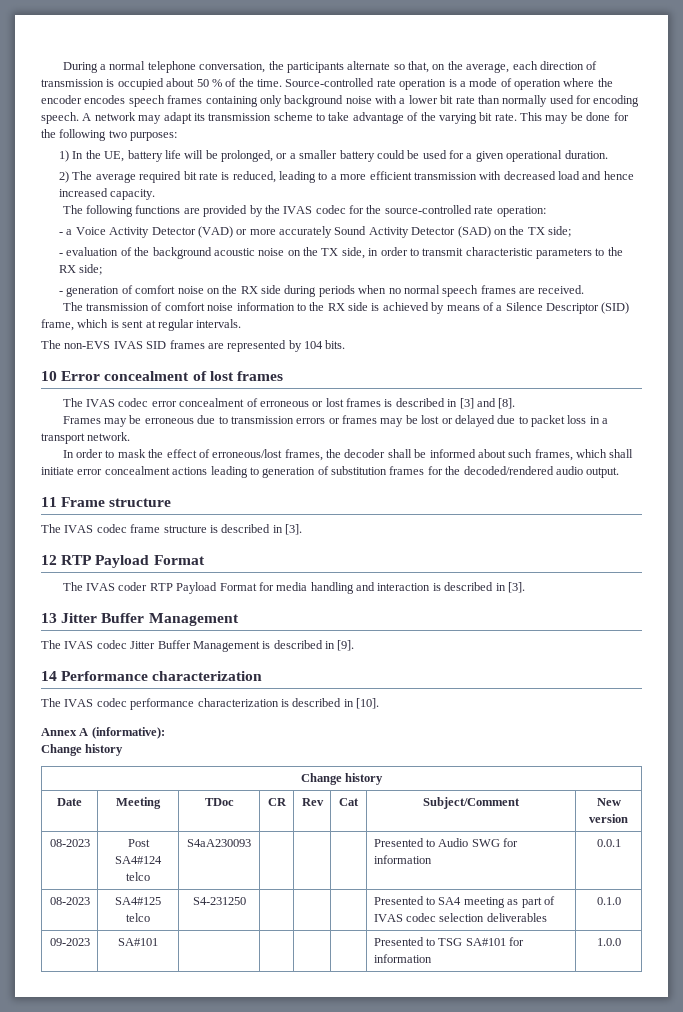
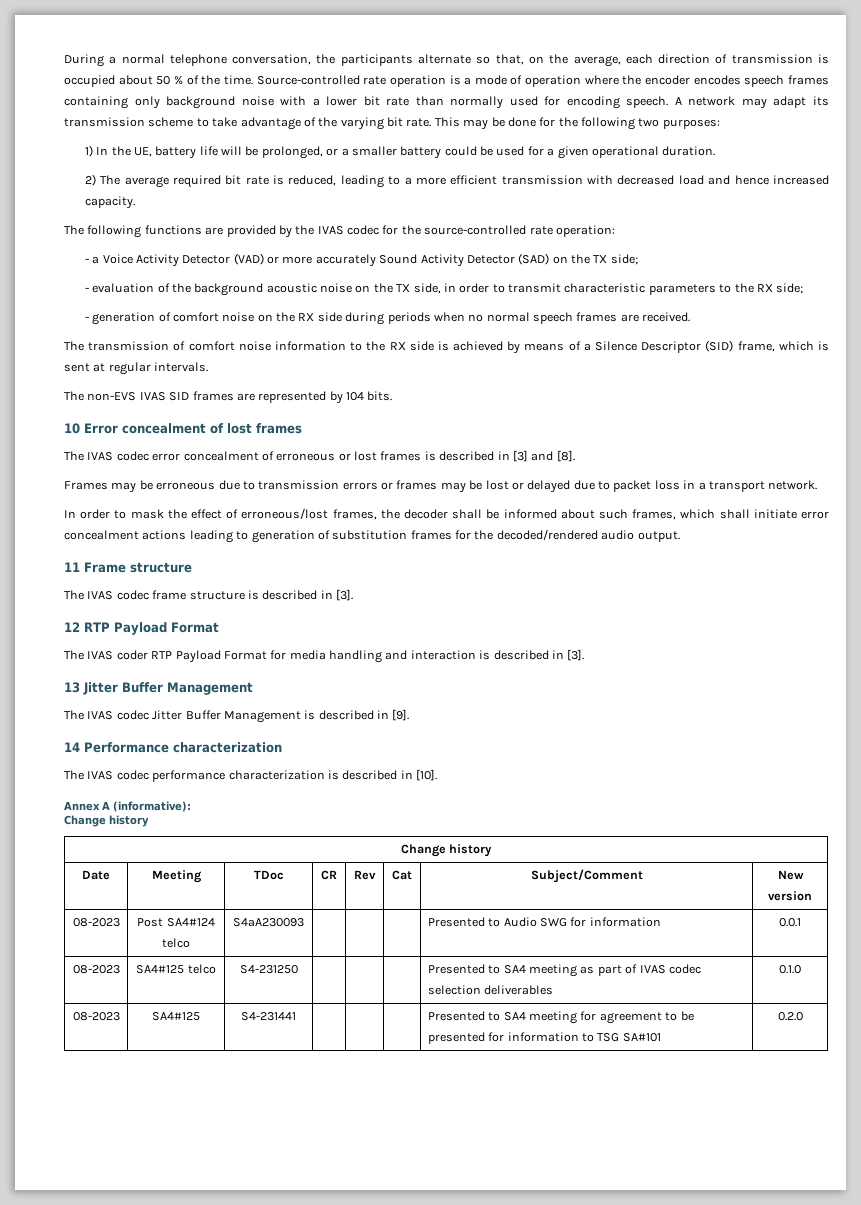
- 09-2023 | SA#101 | | | | | Presented to TSG SA#101 for information | 1.0.0
+ 08-2023 | SA4#125 | S4-231441 | | | | Presented to SA4 meeting for agreement to be presented for information to TSG SA#101 | 0.2.0

